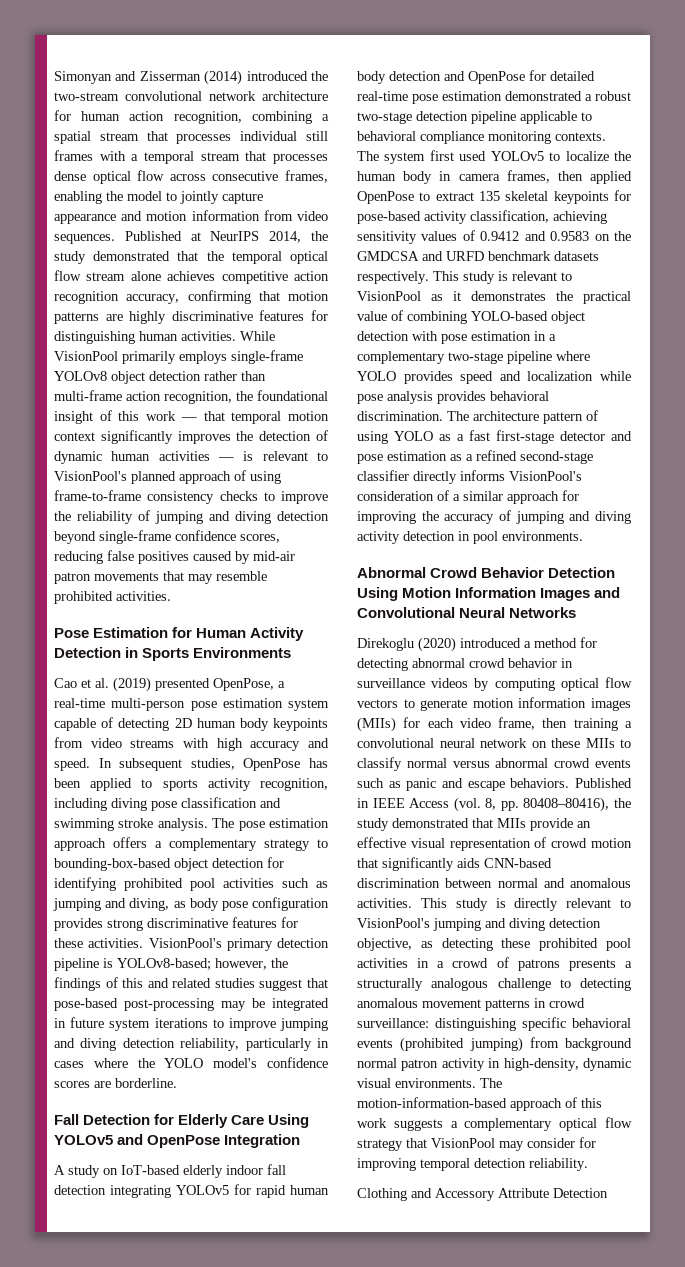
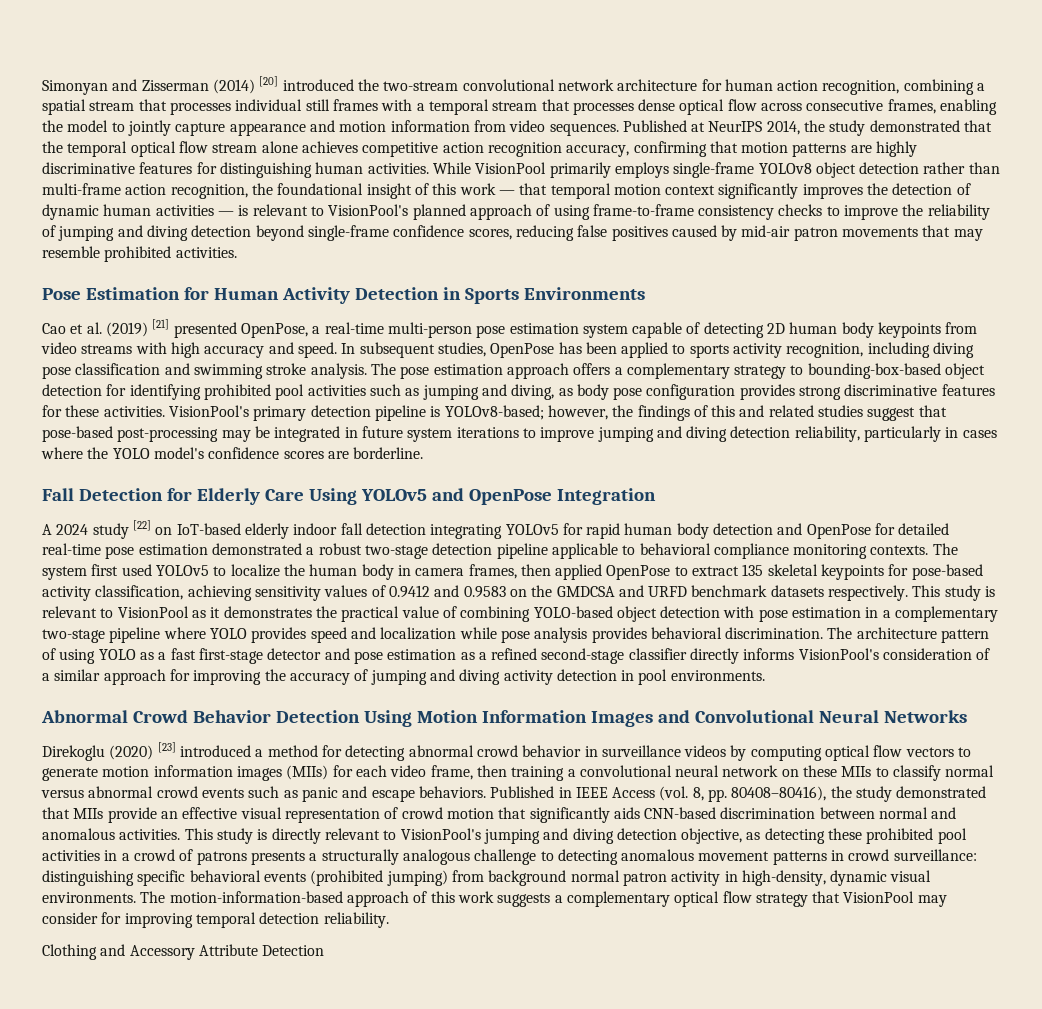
- Simonyan and Zisserman (2014) introduced the two-stream convolutional network architecture for human action recognition, combining a spatial stream that processes individual still frames with a temporal stream that processes dense optical flow across consecutive frames, enabling the model to jointly capture appearance and motion information from video sequences.
+ Simonyan and Zisserman (2014) [20] introduced the two-stream convolutional network architecture for human action recognition, combining a spatial stream that processes individual still frames with a temporal stream that processes dense optical flow across consecutive frames, enabling the model to jointly capture appearance and motion information from video sequences.
- Cao et al. (2019) presented OpenPose, a real-time multi-person pose estimation system capable of detecting 2D human body keypoints from video streams with high accuracy and speed.
+ Cao et al. (2019) [21] presented OpenPose, a real-time multi-person pose estimation system capable of detecting 2D human body keypoints from video streams with high accuracy and speed.
- A study on IoT-based elderly indoor fall detection integrating YOLOv5 for rapid human body detection and OpenPose for detailed real-time pose estimation demonstrated a robust two-stage detection pipeline applicable to behavioral compliance monitoring contexts.
+ A 2024 study [22] on IoT-based elderly indoor fall detection integrating YOLOv5 for rapid human body detection and OpenPose for detailed real-time pose estimation demonstrated a robust two-stage detection pipeline applicable to behavioral compliance monitoring contexts.
- Direkoglu (2020) introduced a method for detecting abnormal crowd behavior in surveillance videos by computing optical flow vectors to generate motion information images (MIIs) for each video frame, then training a convolutional neural network on these MIIs to classify normal versus abnormal crowd events such as panic and escape behaviors.
+ Direkoglu (2020) [23] introduced a method for detecting abnormal crowd behavior in surveillance videos by computing optical flow vectors to generate motion information images (MIIs) for each video frame, then training a convolutional neural network on these MIIs to classify normal versus abnormal crowd events such as panic and escape behaviors.

